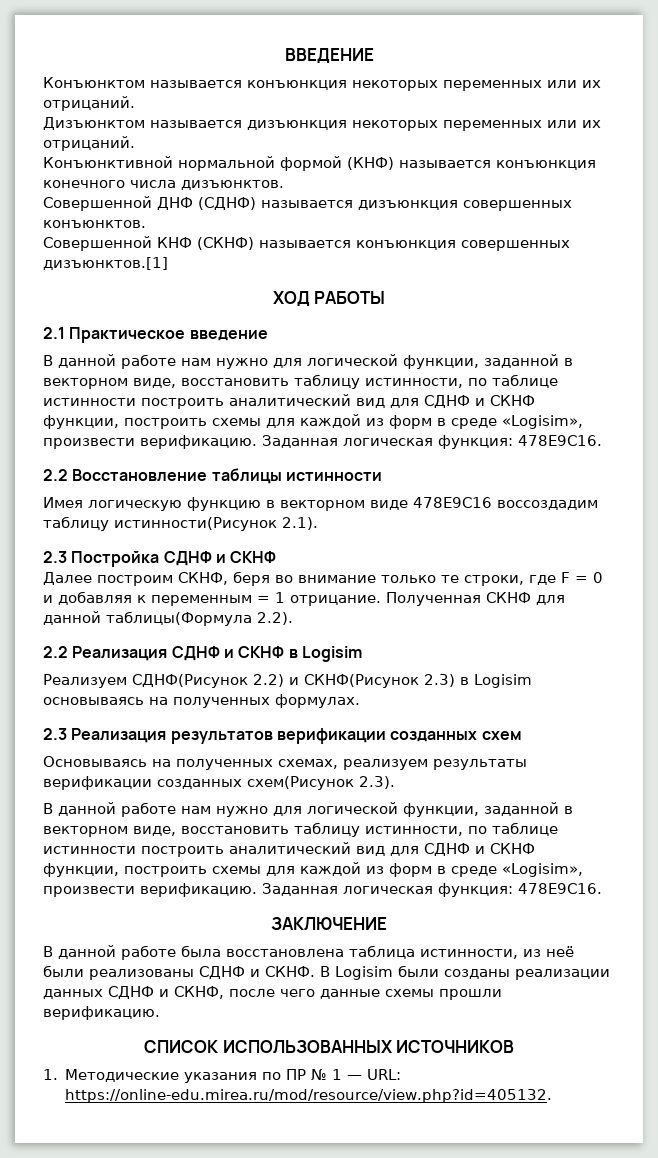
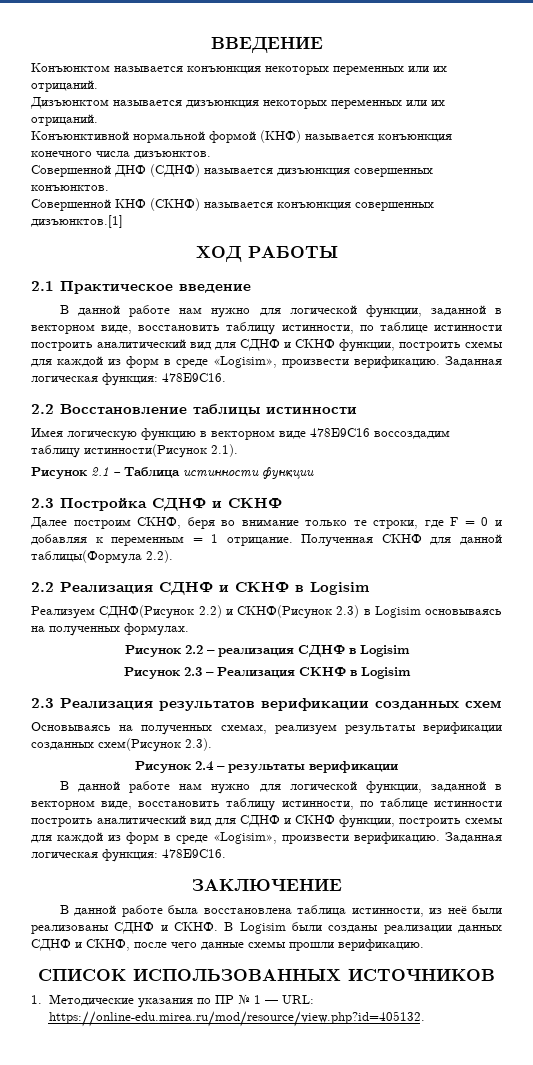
+ Рисунок 2.1 – Таблица истинности функции
+ Рисунок 2.2 – реализация СДНФ в Logisim
+ Рисунок 2.3 – Реализация СКНФ в Logisim
+ Рисунок 2.4 – результаты верификации

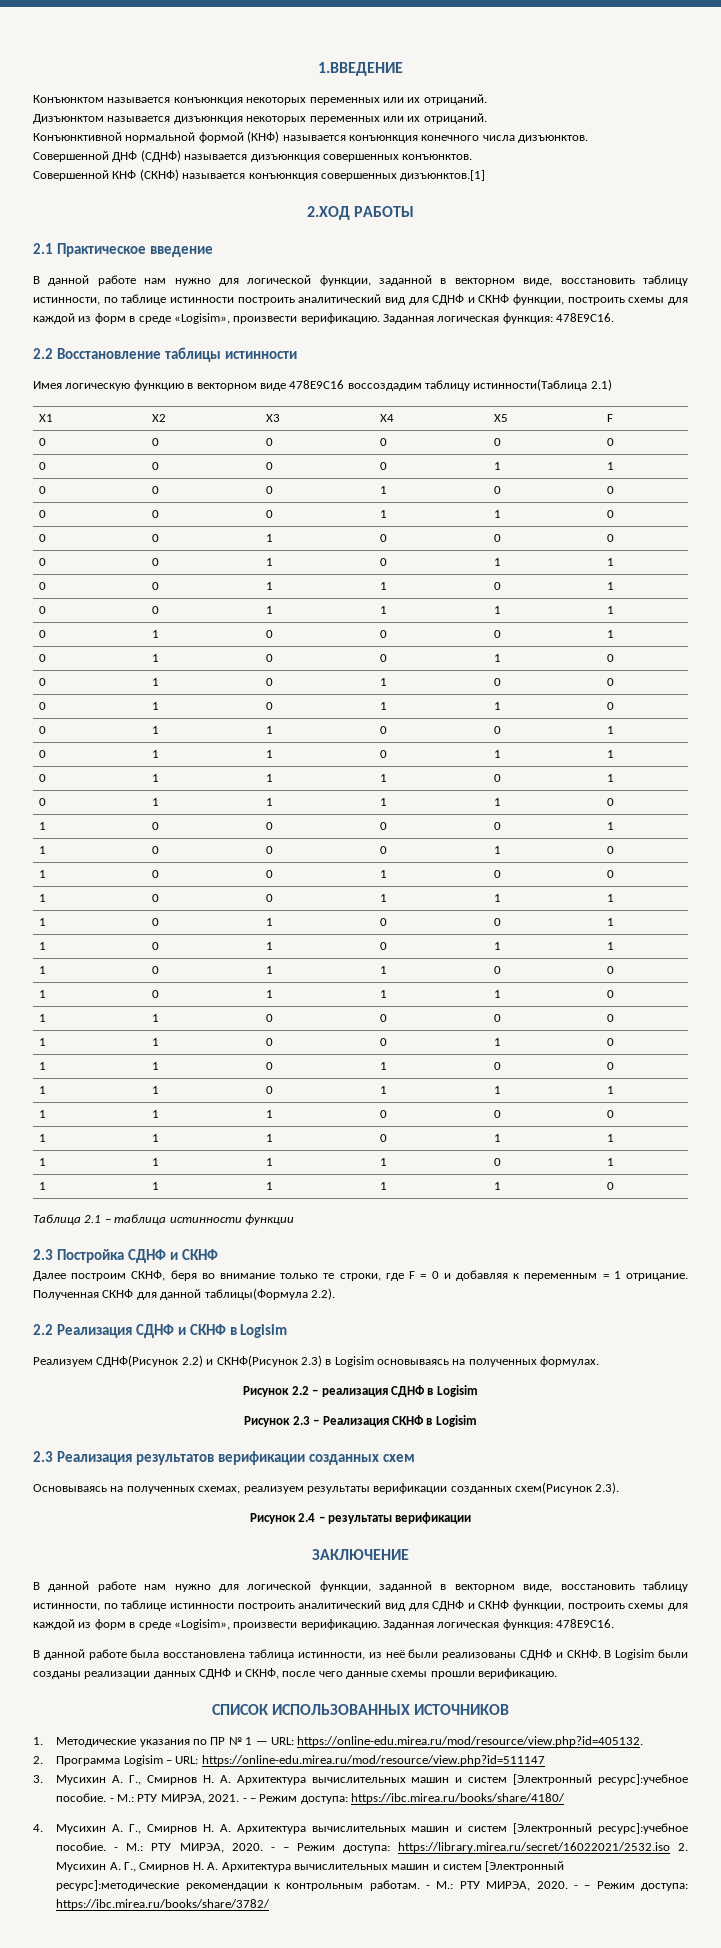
- ВВЕДЕНИЕ
+ 1.ВВЕДЕНИЕ
- ХОД РАБОТЫ
+ 2.ХОД РАБОТЫ
- Имея логическую функцию в векторном виде 478E9C16 воссоздадим таблицу истинности(Рисунок 2.1).
- Рисунок 2.1 – Таблица истинности функции
+ Имея логическую функцию в векторном виде 478E9C16 воссоздадим таблицу истинности(Таблица 2.1)
+ X1 | X2 | X3 | X4 | X5 | F
+ 0 | 0 | 0 | 0 | 0 | 0
+ 0 | 0 | 0 | 0 | 1 | 1
+ 0 | 0 | 0 | 1 | 0 | 0
+ 0 | 0 | 0 | 1 | 1 | 0
+ 0 | 0 | 1 | 0 | 0 | 0
+ 0 | 0 | 1 | 0 | 1 | 1
+ 0 | 0 | 1 | 1 | 0 | 1
+ 0 | 0 | 1 | 1 | 1 | 1
+ 0 | 1 | 0 | 0 | 0 | 1
+ 0 | 1 | 0 | 0 | 1 | 0
+ 0 | 1 | 0 | 1 | 0 | 0
+ 0 | 1 | 0 | 1 | 1 | 0
+ 0 | 1 | 1 | 0 | 0 | 1
+ 0 | 1 | 1 | 0 | 1 | 1
+ 0 | 1 | 1 | 1 | 0 | 1
+ 0 | 1 | 1 | 1 | 1 | 0
+ 1 | 0 | 0 | 0 | 0 | 1
+ 1 | 0 | 0 | 0 | 1 | 0
+ 1 | 0 | 0 | 1 | 0 | 0
+ 1 | 0 | 0 | 1 | 1 | 1
+ 1 | 0 | 1 | 0 | 0 | 1
+ 1 | 0 | 1 | 0 | 1 | 1
+ 1 | 0 | 1 | 1 | 0 | 0
+ 1 | 0 | 1 | 1 | 1 | 0
+ 1 | 1 | 0 | 0 | 0 | 0
+ 1 | 1 | 0 | 0 | 1 | 0
+ 1 | 1 | 0 | 1 | 0 | 0
+ 1 | 1 | 0 | 1 | 1 | 1
+ 1 | 1 | 1 | 0 | 0 | 0
+ 1 | 1 | 1 | 0 | 1 | 1
+ 1 | 1 | 1 | 1 | 0 | 1
+ 1 | 1 | 1 | 1 | 1 | 0
+ Таблица 2.1 – таблица истинности функции
+ ЗАКЛЮЧЕНИЕ
- ЗАКЛЮЧЕНИЕ
+ 2. Программа Logisim – URL: https://online-edu.mirea.ru/mod/resource/view.php?id=511147
+ 3. Мусихин А. Г., Смирнов Н. А. Архитектура вычислительных машин и систем [Электронный ресурс]:учебное пособие. - М.: РТУ МИРЭА, 2021. - – Режим доступа: https://ibc.mirea.ru/books/share/4180/
+ 4. Мусихин А. Г., Смирнов Н. А. Архитектура вычислительных машин и систем [Электронный ресурс]:учебное пособие. - М.: РТУ МИРЭА, 2020. - – Режим доступа: https://library.mirea.ru/secret/16022021/2532.iso 2. Мусихин А. Г., Смирнов Н. А. Архитектура вычислительных машин и систем [Электронный ресурс]:методические рекомендации к контрольным работам. - М.: РТУ МИРЭА, 2020. - – Режим доступа: https://ibc.mirea.ru/books/share/3782/

